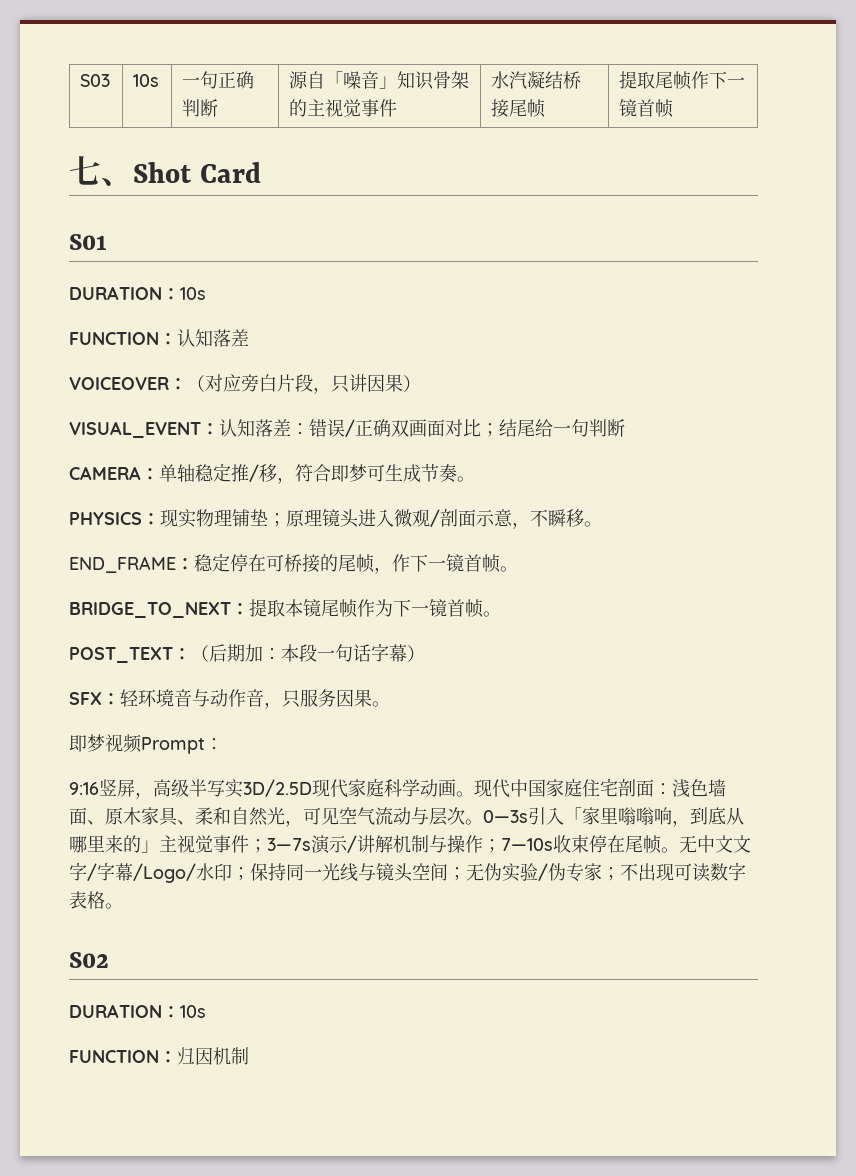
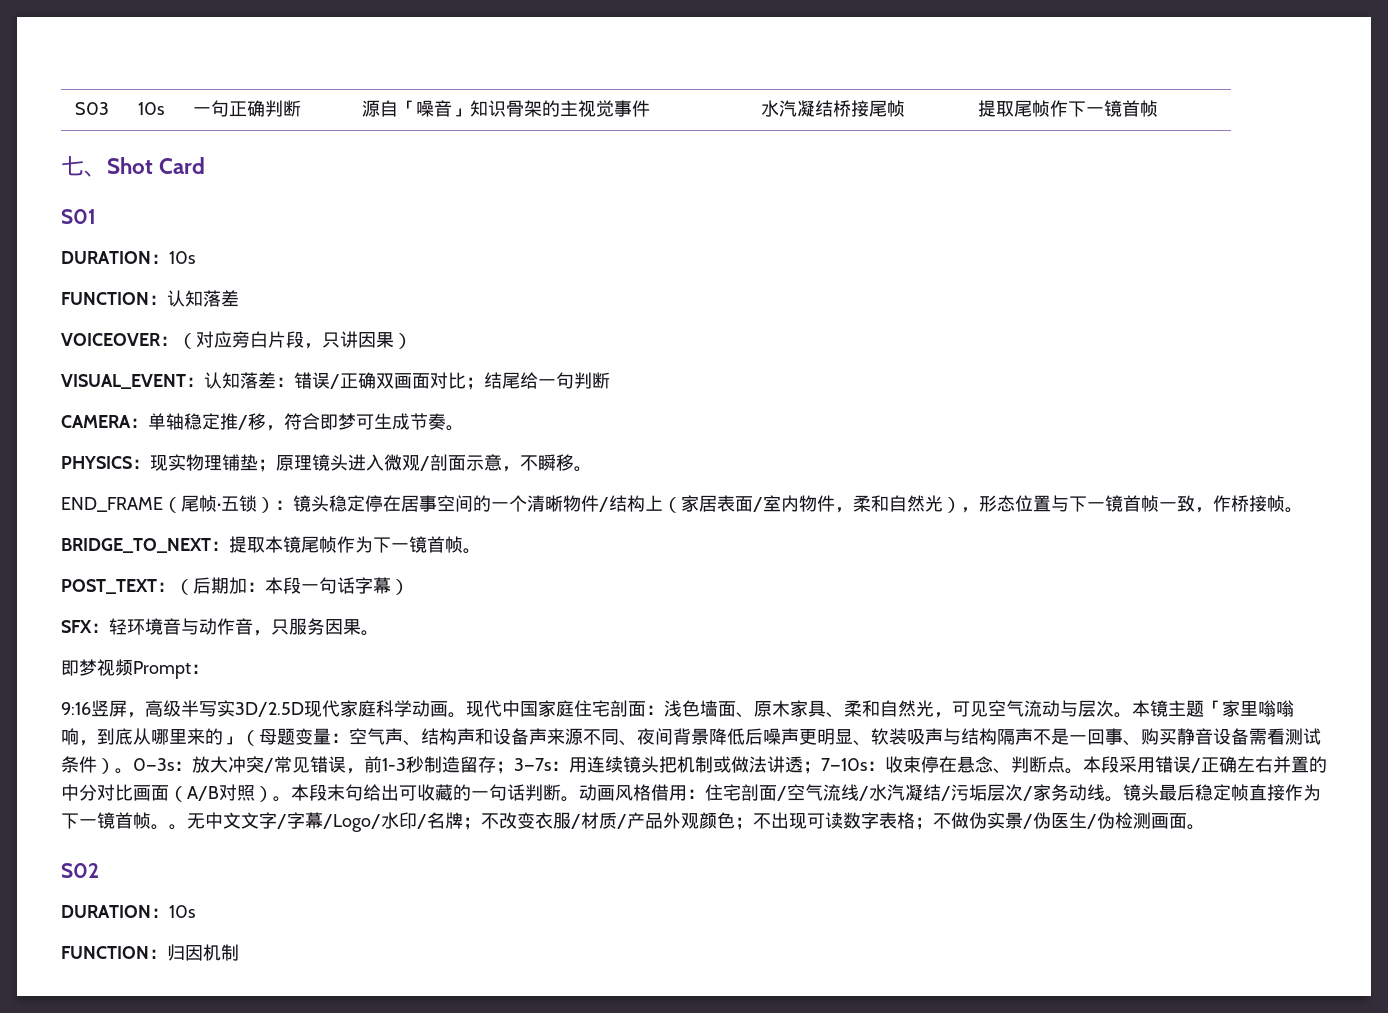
- END_FRAME：稳定停在可桥接的尾帧，作下一镜首帧。
+ END_FRAME（尾帧·五锁）：镜头稳定停在居事空间的一个清晰物件/结构上（家居表面/室内物件，柔和自然光），形态位置与下一镜首帧一致，作桥接帧。
- 0—3s引入「家里嗡嗡响，到底从哪里来的」主视觉事件；3—7s演示/讲解机制与操作；7—10s收束停在尾帧。
+ 本镜主题「家里嗡嗡响，到底从哪里来的」（母题变量：空气声、结构声和设备声来源不同、夜间背景降低后噪声更明显、软装吸声与结构隔声不是一回事、购买静音设备需看测试条件）。0—3s：放大冲突/常见错误，前1-3秒制造留存；3—7s：用连续镜头把机制或做法讲透；7—10s：收束停在悬念、判断点。本段采用错误/正确左右并置的中分对比画面（A/B对照）。本段末句给出可收藏的一句话判断。动画风格借用：住宅剖面/空气流线/水汽凝结/污垢层次/家务动线。镜头最后稳定帧直接作为下一镜首帧。。
- 无中文文字/字幕/Logo/水印；保持同一光线与镜头空间；无伪实验/伪专家；不出现可读数字表格。
+ 无中文文字/字幕/Logo/水印/名牌；不改变衣服/材质/产品外观颜色；不出现可读数字表格；不做伪实景/伪医生/伪检测画面。

